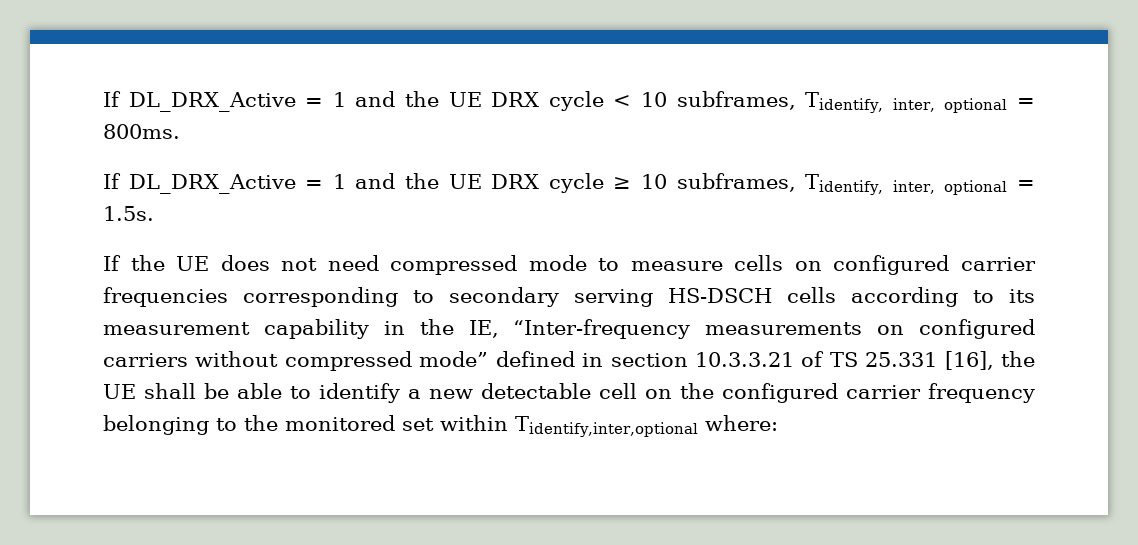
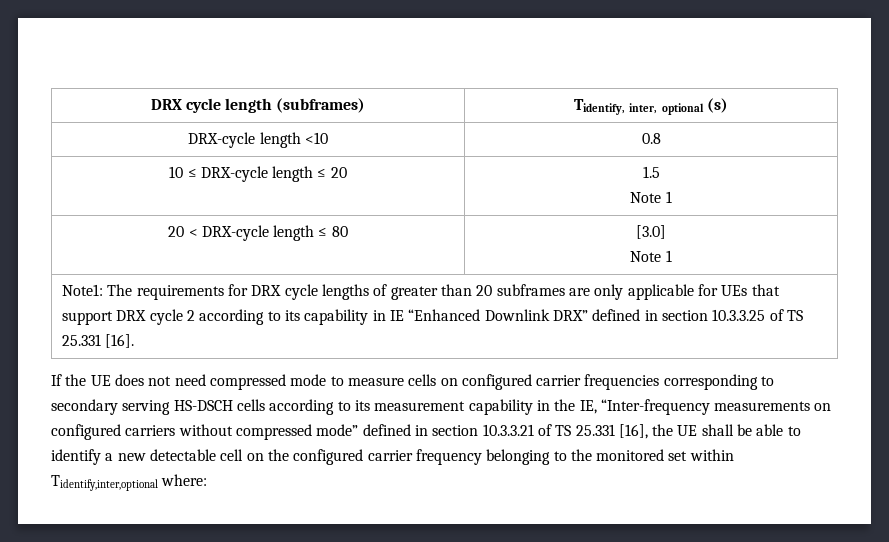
- If DL_DRX_Active = 1 and the UE DRX cycle < 10 subframes, Tidentify, inter, optional = 800ms.
- If DL_DRX_Active = 1 and the UE DRX cycle ≥ 10 subframes, Tidentify, inter, optional = 1.5s.
+ DRX cycle length (subframes) | Tidentify, inter, optional (s)
+ DRX-cycle length <10 | 0.8
+ 10 ≤ DRX-cycle length ≤ 20 | 1.5
+ Note 1
+ 20 < DRX-cycle length ≤ 80 | [3.0]
+ Note 1
+ Note1: The requirements for DRX cycle lengths of greater than 20 subframes are only applicable for UEs that support DRX cycle 2 according to its capability in IE “Enhanced Downlink DRX” defined in section 10.3.3.25 of TS 25.331 [16].

